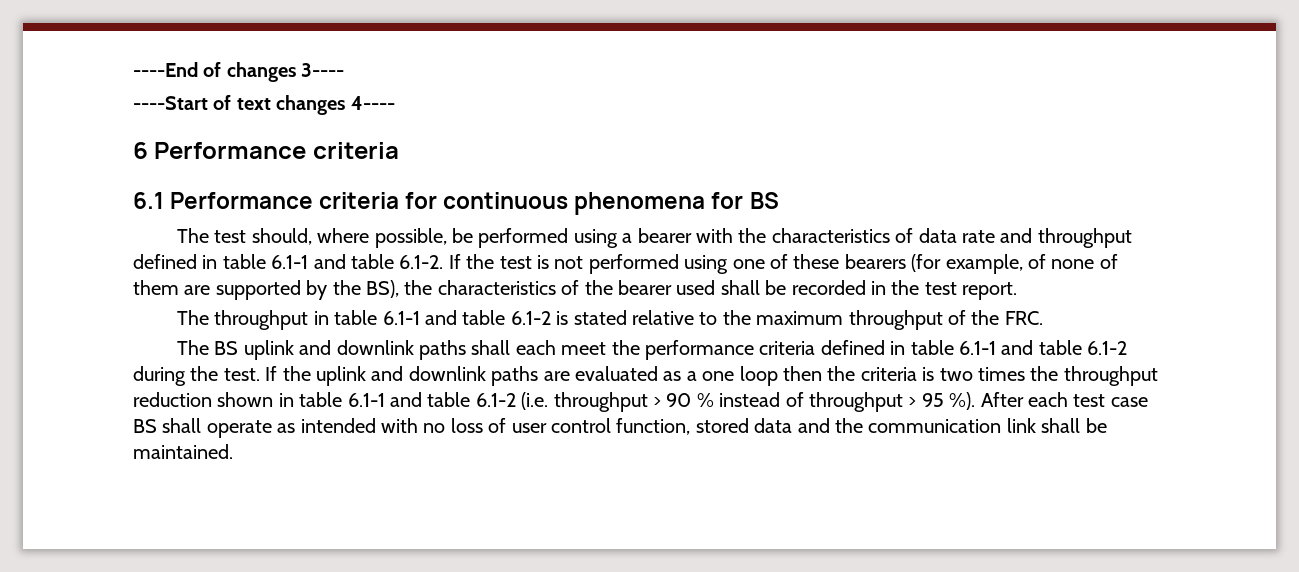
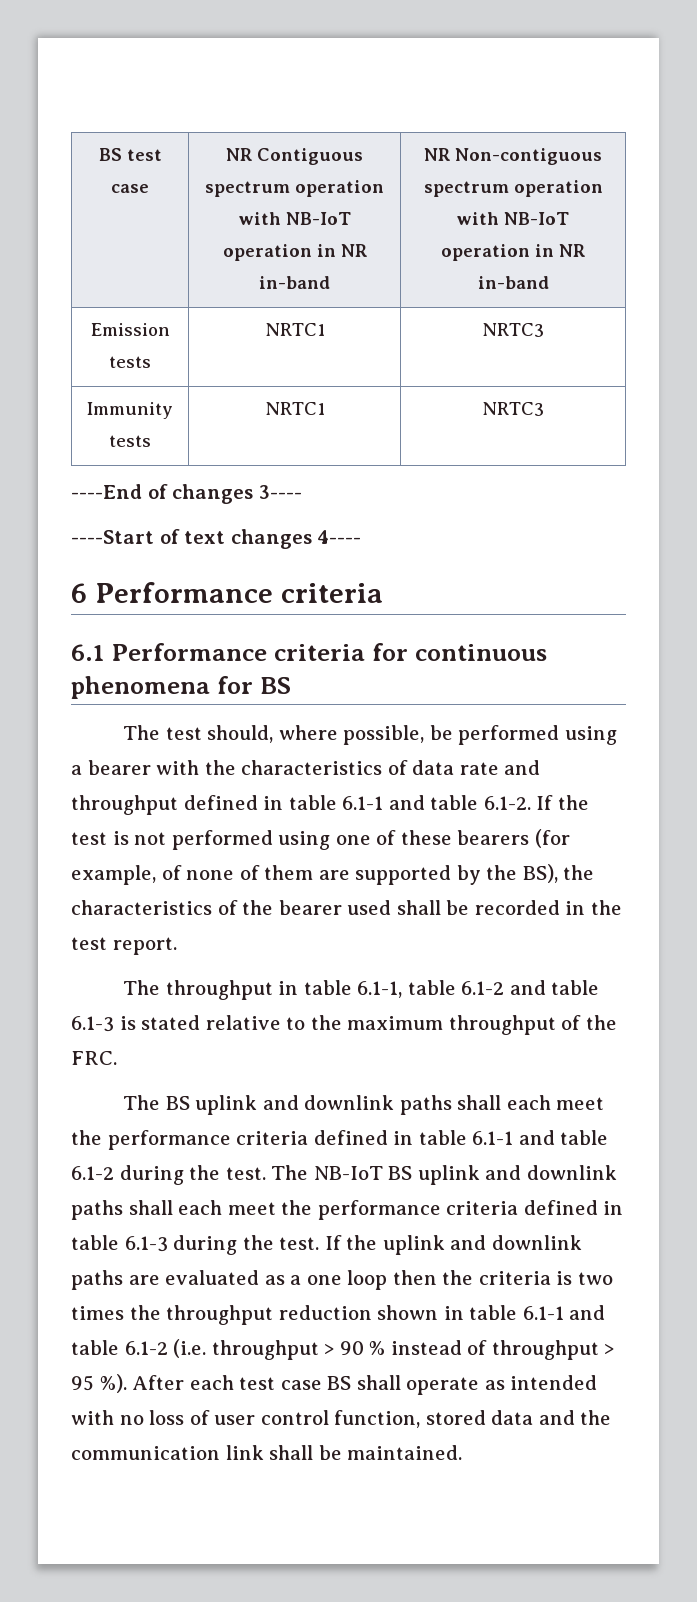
+ BS test case | NR Contiguous spectrum operation with NB-IoT operation in NR in-band | NR Non-contiguous spectrum operation with NB-IoT operation in NR in-band
+ Emission tests | NRTC1 | NRTC3
+ Immunity tests | NRTC1 | NRTC3
- The throughput in table 6.1-1 and table 6.1-2 is stated relative to the maximum throughput of the FRC.
+ The throughput in table 6.1-1, table 6.1-2 and table 6.1-3 is stated relative to the maximum throughput of the FRC.
+ The NB-IoT BS uplink and downlink paths shall each meet the performance criteria defined in table 6.1-3 during the test.

